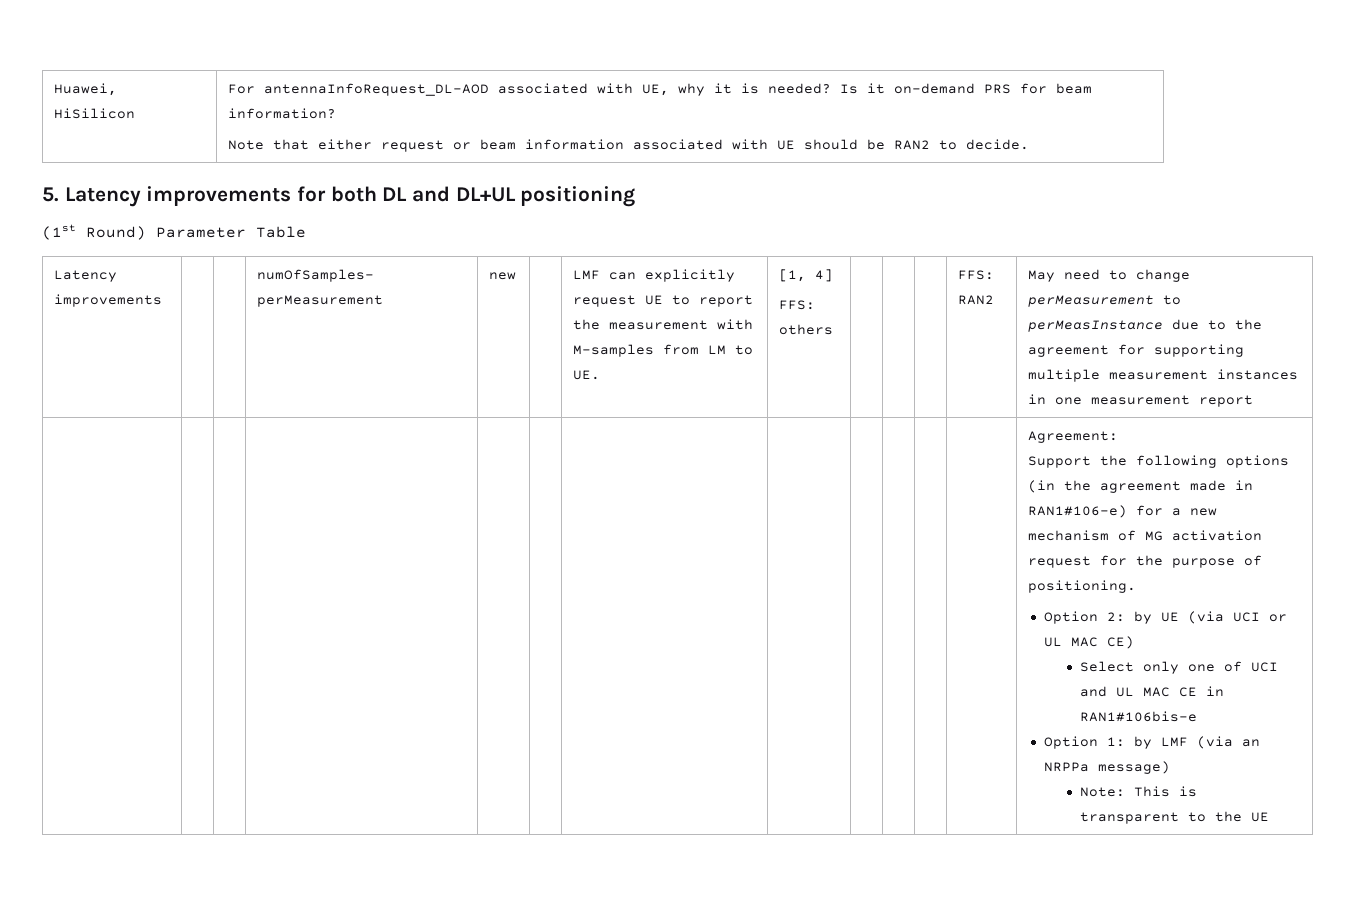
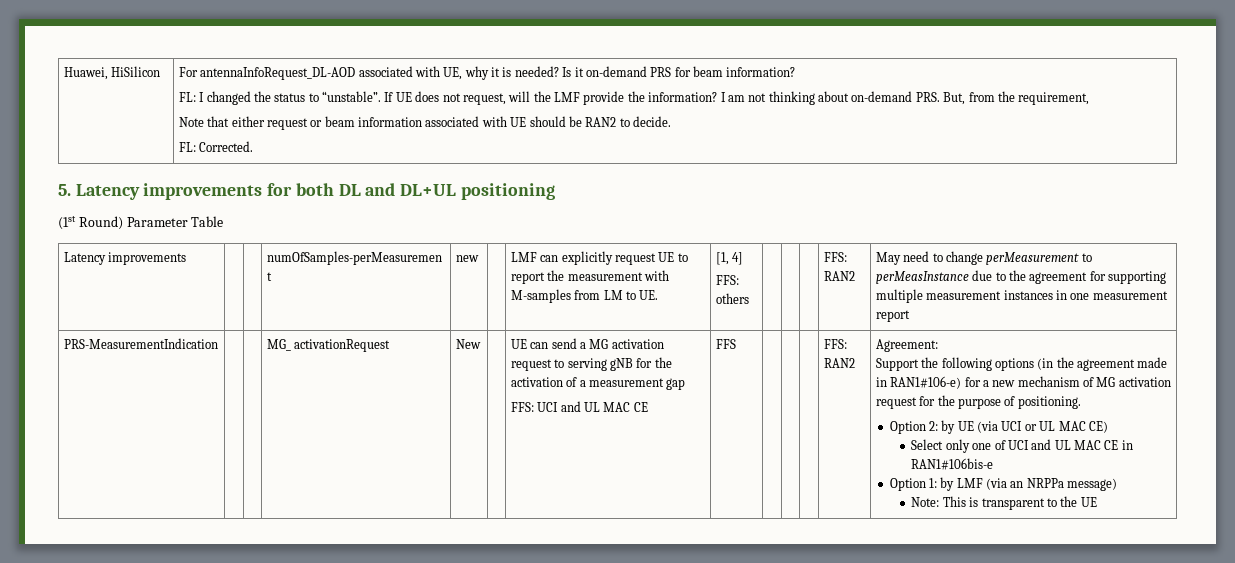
+ FL: I changed the status to “unstable”. If UE does not request, will the LMF provide the information? I am not thinking about on-demand PRS. But, from the requirement,
+ FL: Corrected.
+ PRS-MeasurementIndication | | | MG_ activationRequest | New | | UE can send a MG activation request to serving gNB for the activation of a measurement gap
+ FFS: UCI and UL MAC CE | FFS | | | | FFS: RAN2

